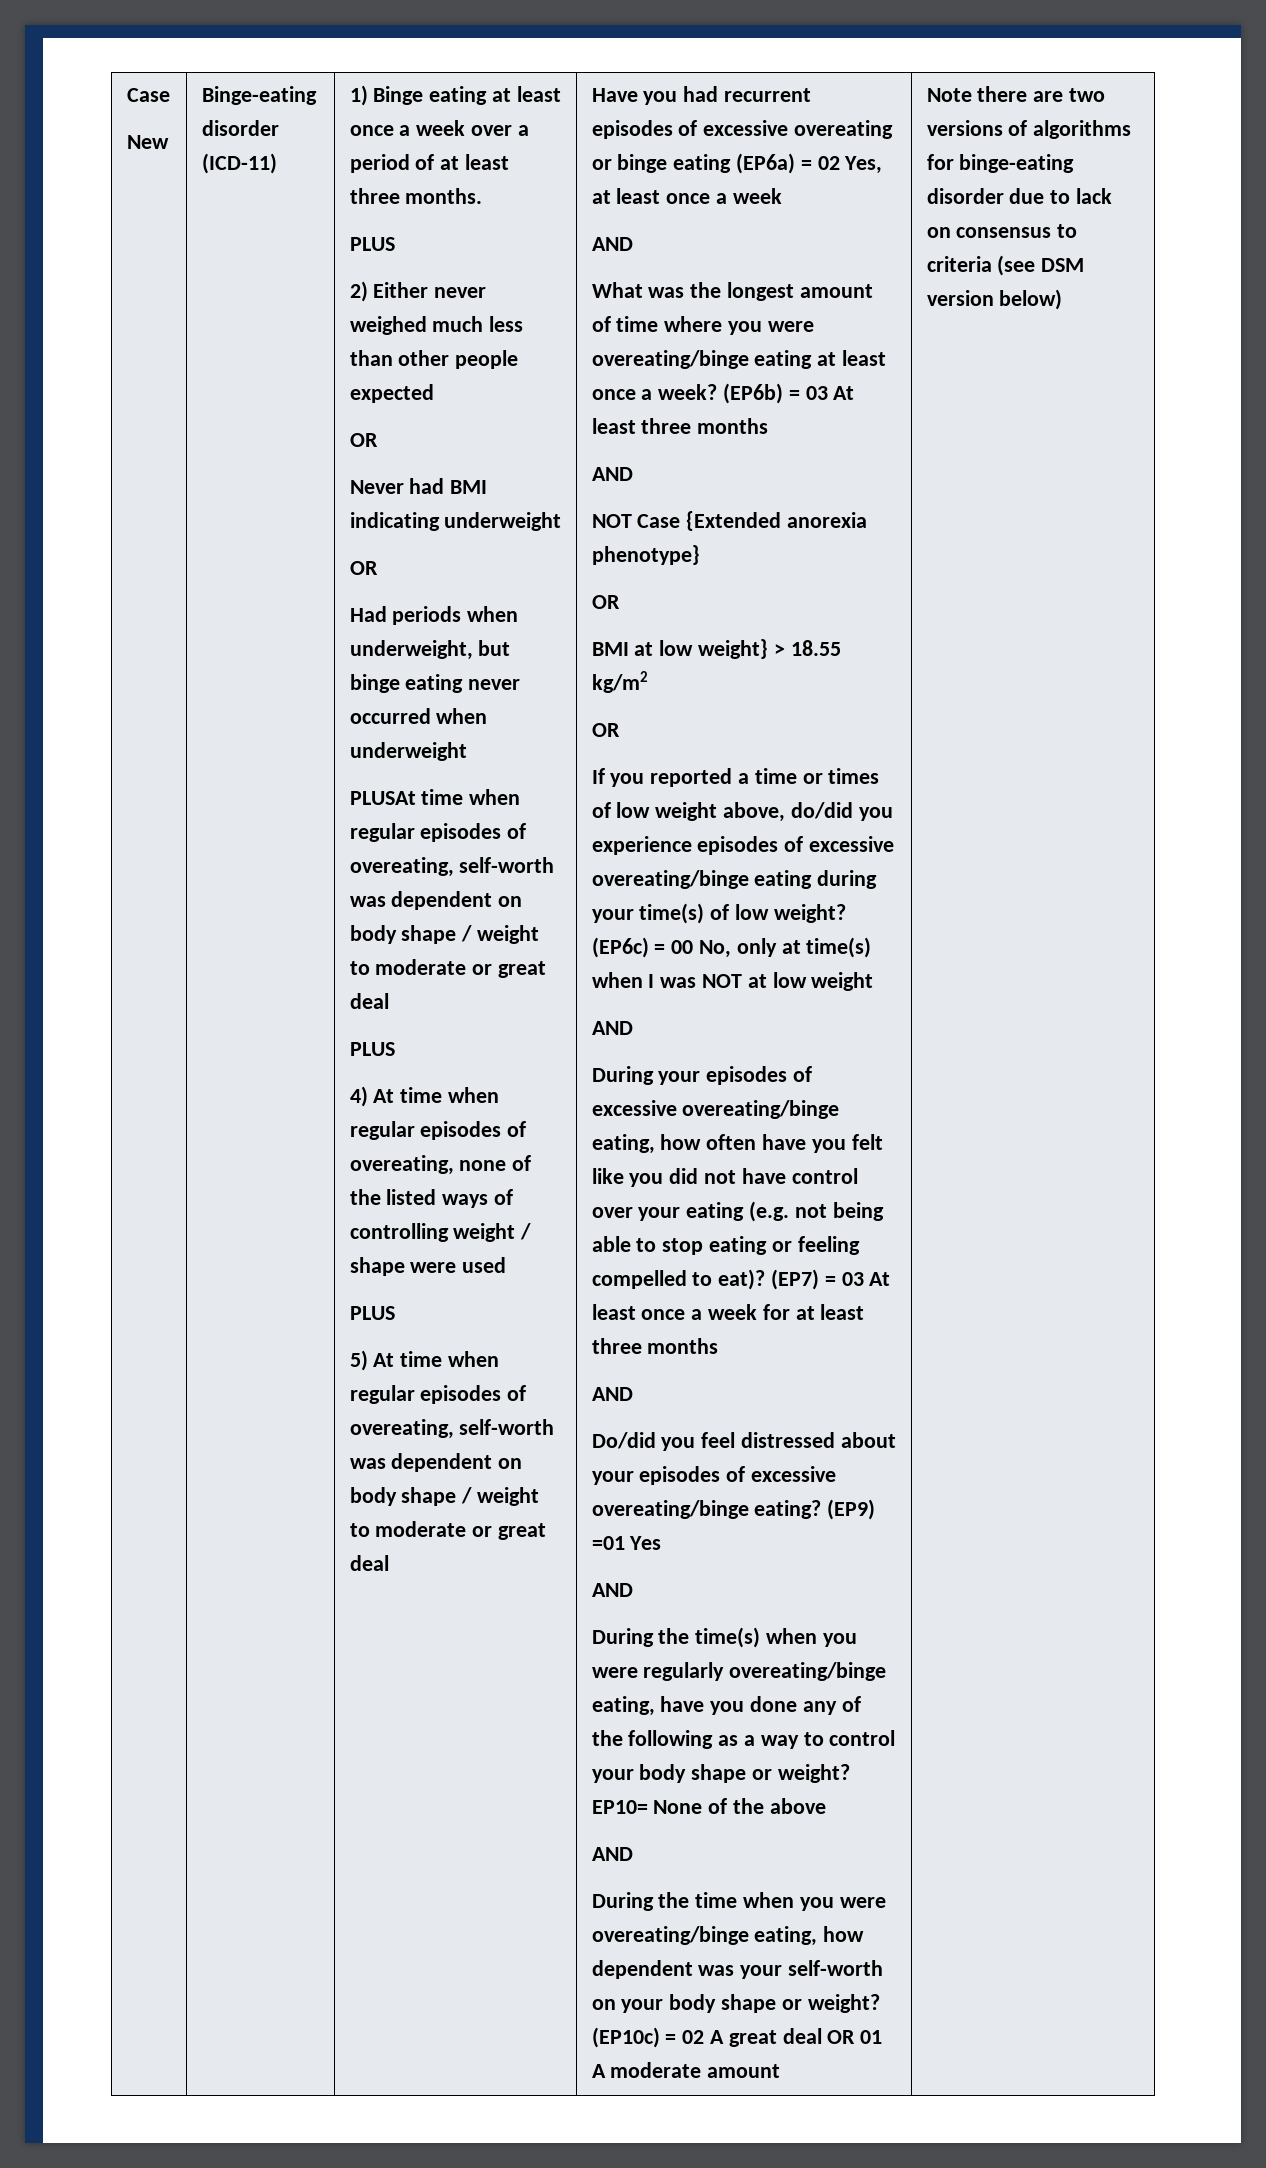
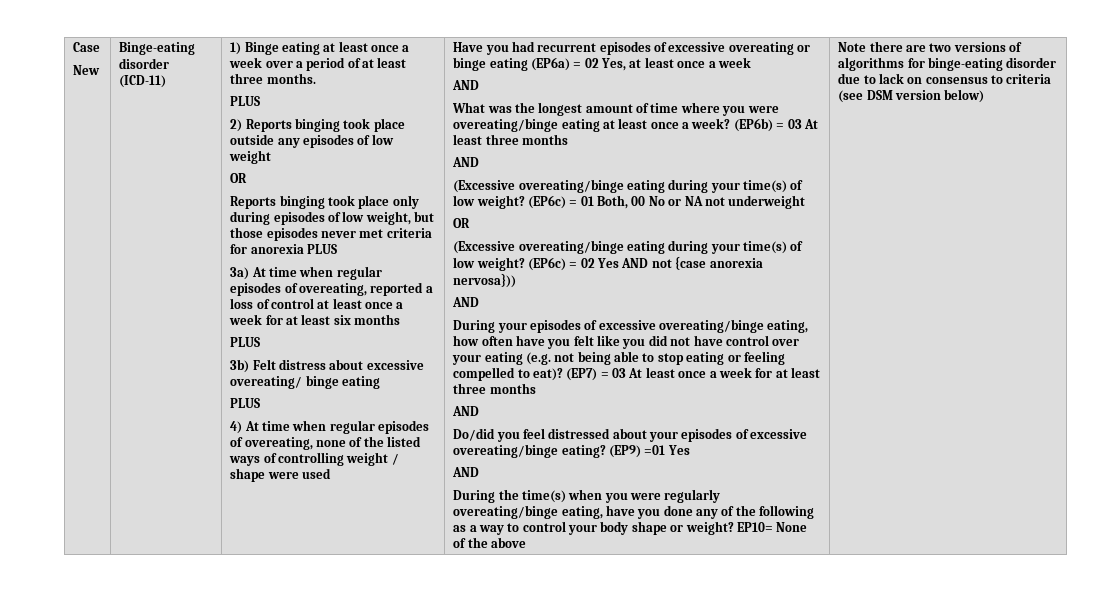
- 2) Either never weighed much less than other people expected
+ 2) Reports binging took place outside any episodes of low weight
  OR
- Never had BMI indicating underweight
- OR
- Had periods when underweight, but binge eating never occurred when underweight
- PLUSAt time when regular episodes of overeating, self-worth was dependent on body shape / weight to moderate or great deal
+ Reports binging took place only during episodes of low weight, but those episodes never met criteria for anorexia PLUS
+ 3a) At time when regular episodes of overeating, reported a loss of control at least once a week for at least six months
+ PLUS
+ 3b) Felt distress about excessive overeating/ binge eating
  4) At time when regular episodes of overeating, none of the listed ways of controlling weight / shape were used
- PLUS
- 5) At time when regular episodes of overeating, self-worth was dependent on body shape / weight to moderate or great deal
  (EP6b) = 03 At least three months
  AND
- NOT Case {Extended anorexia phenotype}
- OR
- BMI at low weight} > 18.55 kg/m2
- OR
- If you reported a time or times of low weight above, do/did you experience episodes of excessive overeating/binge eating during your time(s) of low weight?
+ (Excessive overeating/binge eating during your time(s) of low weight?
- (EP6c) = 00 No, only at time(s) when I was NOT at low weight
+ (EP6c) = 01 Both, 00 No or NA not underweight
+ OR
+ (Excessive overeating/binge eating during your time(s) of low weight? (EP6c) = 02 Yes AND not {case anorexia nervosa}))
  EP10= None of the above
- AND
- During the time when you were overeating/binge eating, how dependent was your self-worth on your body shape or weight? (EP10c) = 02 A great deal OR 01 A moderate amount

